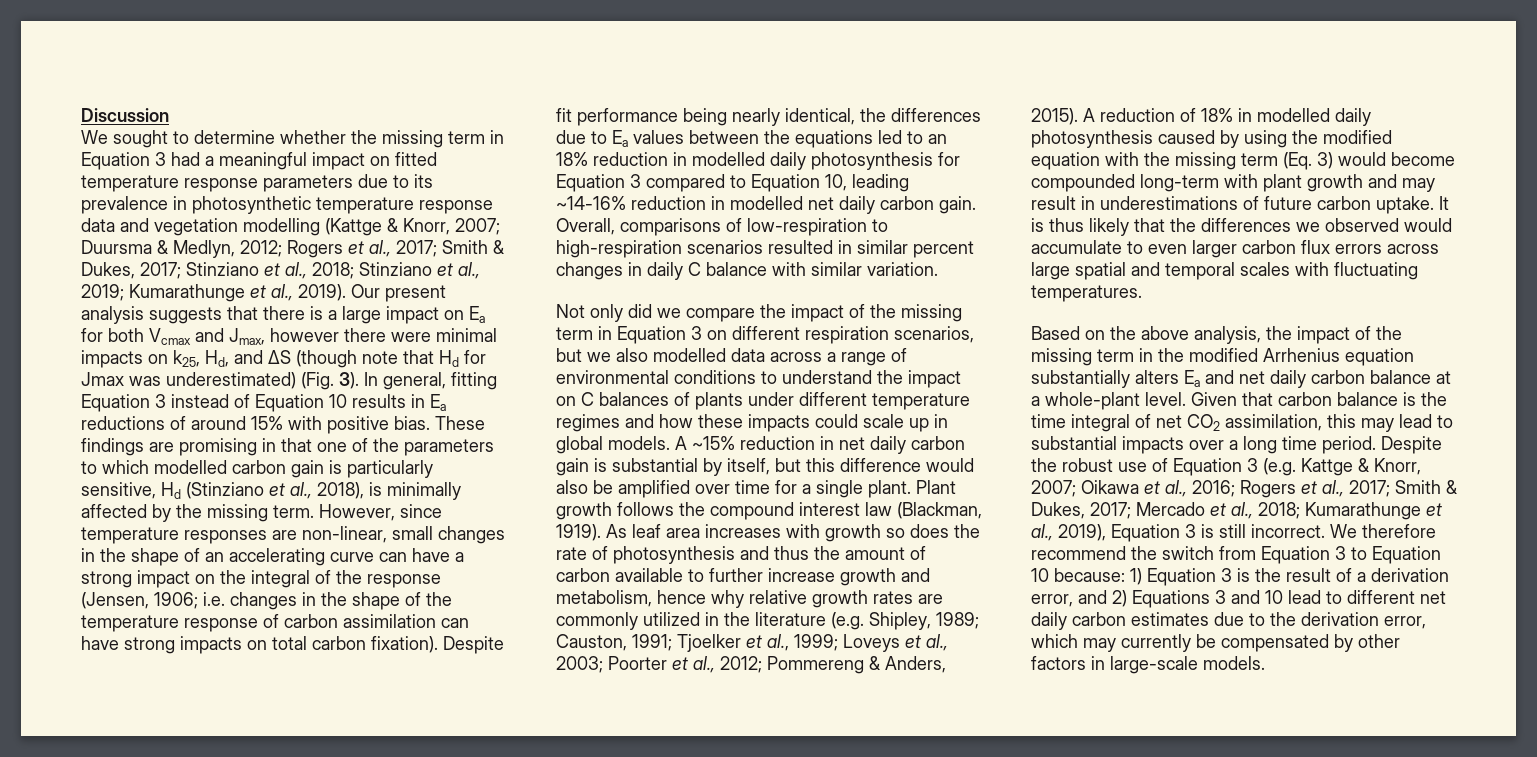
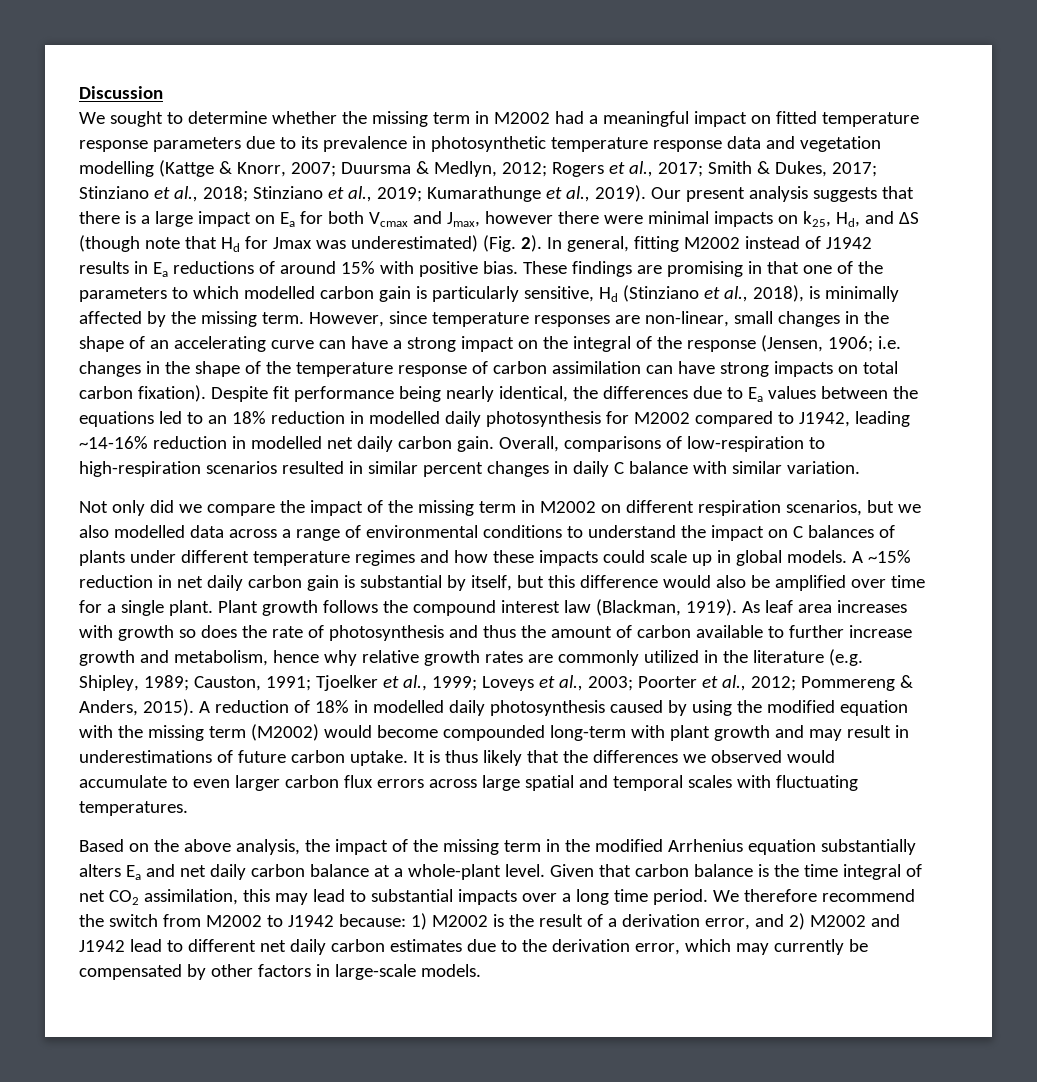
- We sought to determine whether the missing term in Equation 3 had a meaningful impact on fitted temperature response parameters due to its prevalence in photosynthetic temperature response data and vegetation modelling (Kattge & Knorr, 2007; Duursma & Medlyn, 2012; Rogers et al., 2017; Smith & Dukes, 2017; Stinziano et al., 2018; Stinziano et al., 2019; Kumarathunge et al., 2019).
+ We sought to determine whether the missing term in M2002 had a meaningful impact on fitted temperature response parameters due to its prevalence in photosynthetic temperature response data and vegetation modelling (Kattge & Knorr, 2007; Duursma & Medlyn, 2012; Rogers et al., 2017; Smith & Dukes, 2017; Stinziano et al., 2018; Stinziano et al., 2019; Kumarathunge et al., 2019).
- Our present analysis suggests that there is a large impact on Ea for both Vcmax and Jmax, however there were minimal impacts on k25, Hd, and ΔS (though note that Hd for Jmax was underestimated) (Fig. 3).
+ Our present analysis suggests that there is a large impact on Ea for both Vcmax and Jmax, however there were minimal impacts on k25, Hd, and ΔS (though note that Hd for Jmax was underestimated) (Fig. 2).
- In general, fitting Equation 3 instead of Equation 10 results in Ea reductions of around 15% with positive bias.
+ In general, fitting M2002 instead of J1942 results in Ea reductions of around 15% with positive bias.
- Despite fit performance being nearly identical, the differences due to Ea values between the equations led to an 18% reduction in modelled daily photosynthesis for Equation 3 compared to Equation 10, leading ~14-16% reduction in modelled net daily carbon gain.
+ Despite fit performance being nearly identical, the differences due to Ea values between the equations led to an 18% reduction in modelled daily photosynthesis for M2002 compared to J1942, leading ~14-16% reduction in modelled net daily carbon gain.
- Not only did we compare the impact of the missing term in Equation 3 on different respiration scenarios, but we also modelled data across a range of environmental conditions to understand the impact on C balances of plants under different temperature regimes and how these impacts could scale up in global models.
+ Not only did we compare the impact of the missing term in M2002 on different respiration scenarios, but we also modelled data across a range of environmental conditions to understand the impact on C balances of plants under different temperature regimes and how these impacts could scale up in global models.
- A reduction of 18% in modelled daily photosynthesis caused by using the modified equation with the missing term (Eq. 3) would become compounded long-term with plant growth and may result in underestimations of future carbon uptake.
+ A reduction of 18% in modelled daily photosynthesis caused by using the modified equation with the missing term (M2002) would become compounded long-term with plant growth and may result in underestimations of future carbon uptake.
- Despite the robust use of Equation 3 (e.g. Kattge & Knorr, 2007; Oikawa et al., 2016; Rogers et al., 2017; Smith & Dukes, 2017; Mercado et al., 2018; Kumarathunge et al., 2019), Equation 3 is still incorrect.
- We therefore recommend the switch from Equation 3 to Equation 10 because: 1) Equation 3 is the result of a derivation error, and 2) Equations 3 and 10 lead to different net daily carbon estimates due to the derivation error, which may currently be compensated by other factors in large-scale models.
+ We therefore recommend the switch from M2002 to J1942 because: 1) M2002 is the result of a derivation error, and 2) M2002 and J1942 lead to different net daily carbon estimates due to the derivation error, which may currently be compensated by other factors in large-scale models.

